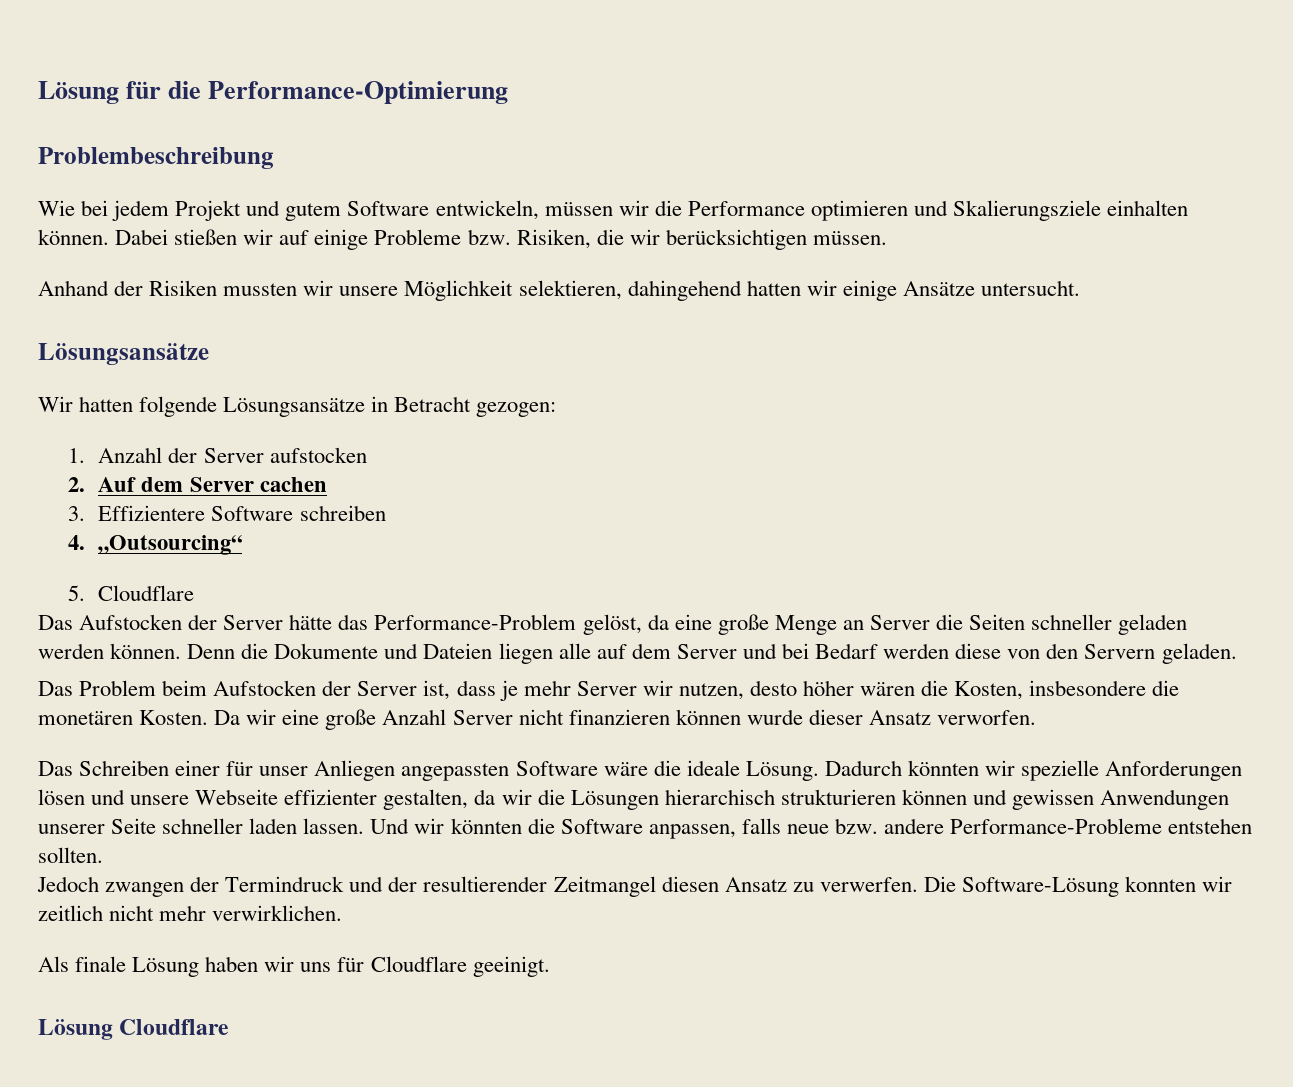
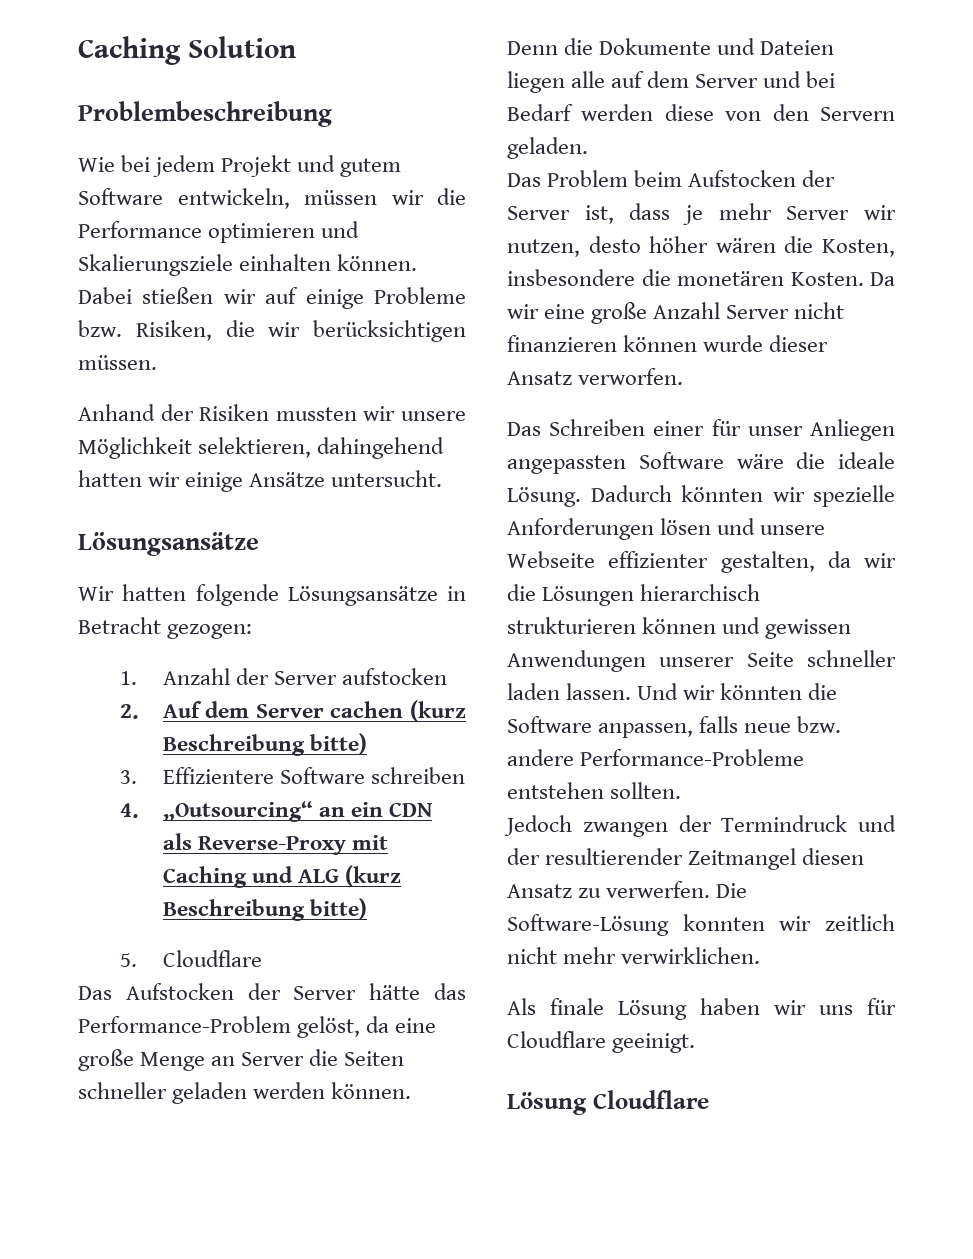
- Lösung für die Performance-Optimierung
+ Caching Solution
- 2. Auf dem Server cachen
+ 2. Auf dem Server cachen (kurz Beschreibung bitte)
- 4. „Outsourcing“
+ 4. „Outsourcing“ an ein CDN als Reverse-Proxy mit Caching und ALG (kurz Beschreibung bitte)

